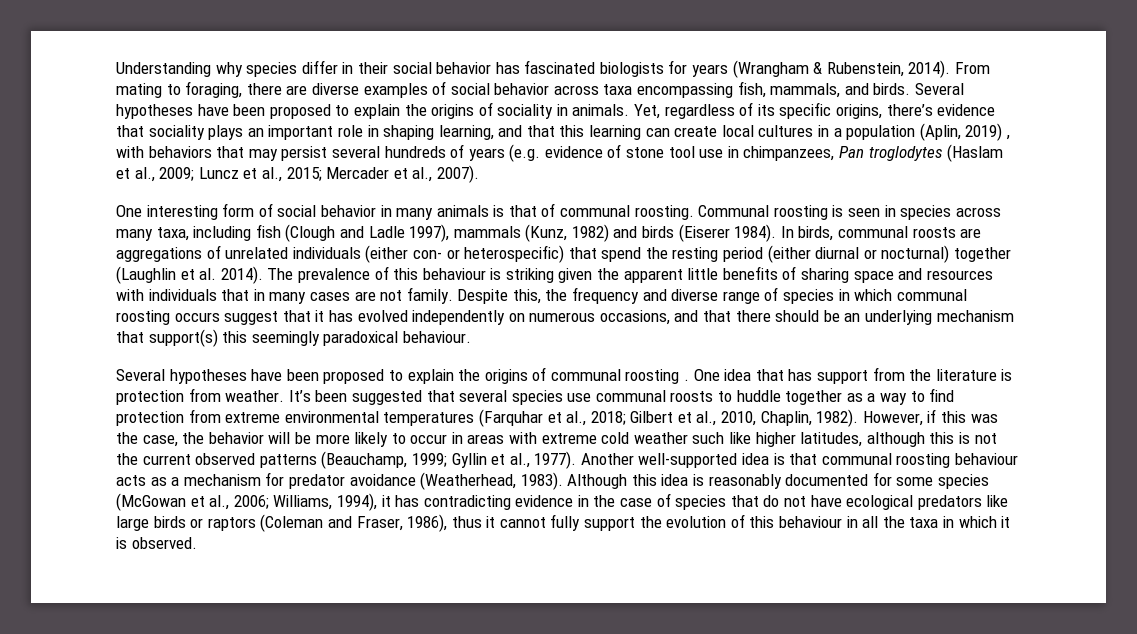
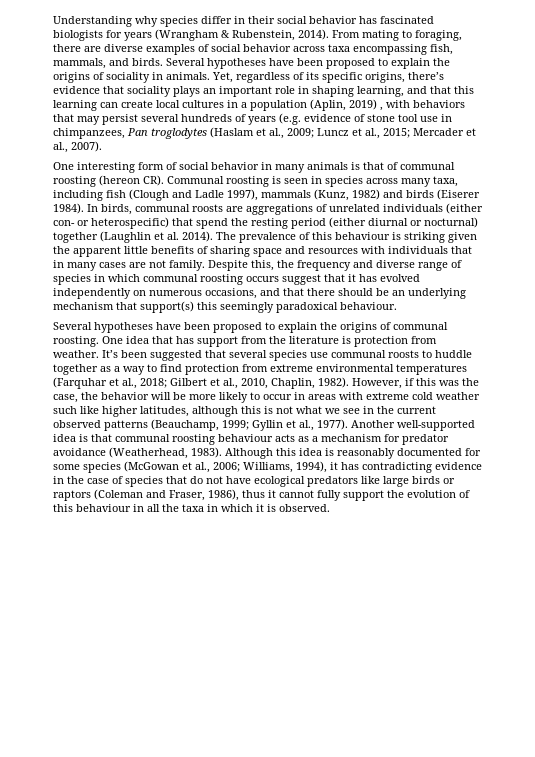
- One interesting form of social behavior in many animals is that of communal roosting. Communal roosting is seen in species across many taxa, including fish (Clough and Ladle 1997), mammals (Kunz, 1982) and birds (Eiserer 1984).
+ One interesting form of social behavior in many animals is that of communal roosting (hereon CR). Communal roosting is seen in species across many taxa, including fish (Clough and Ladle 1997), mammals (Kunz, 1982) and birds (Eiserer 1984).
- Several hypotheses have been proposed to explain the origins of communal roosting .
+ Several hypotheses have been proposed to explain the origins of communal roosting.
- However, if this was the case, the behavior will be more likely to occur in areas with extreme cold weather such like higher latitudes, although this is not the current observed patterns (Beauchamp, 1999; Gyllin et al., 1977).
+ However, if this was the case, the behavior will be more likely to occur in areas with extreme cold weather such like higher latitudes, although this is not what we see in the current observed patterns (Beauchamp, 1999; Gyllin et al., 1977).

